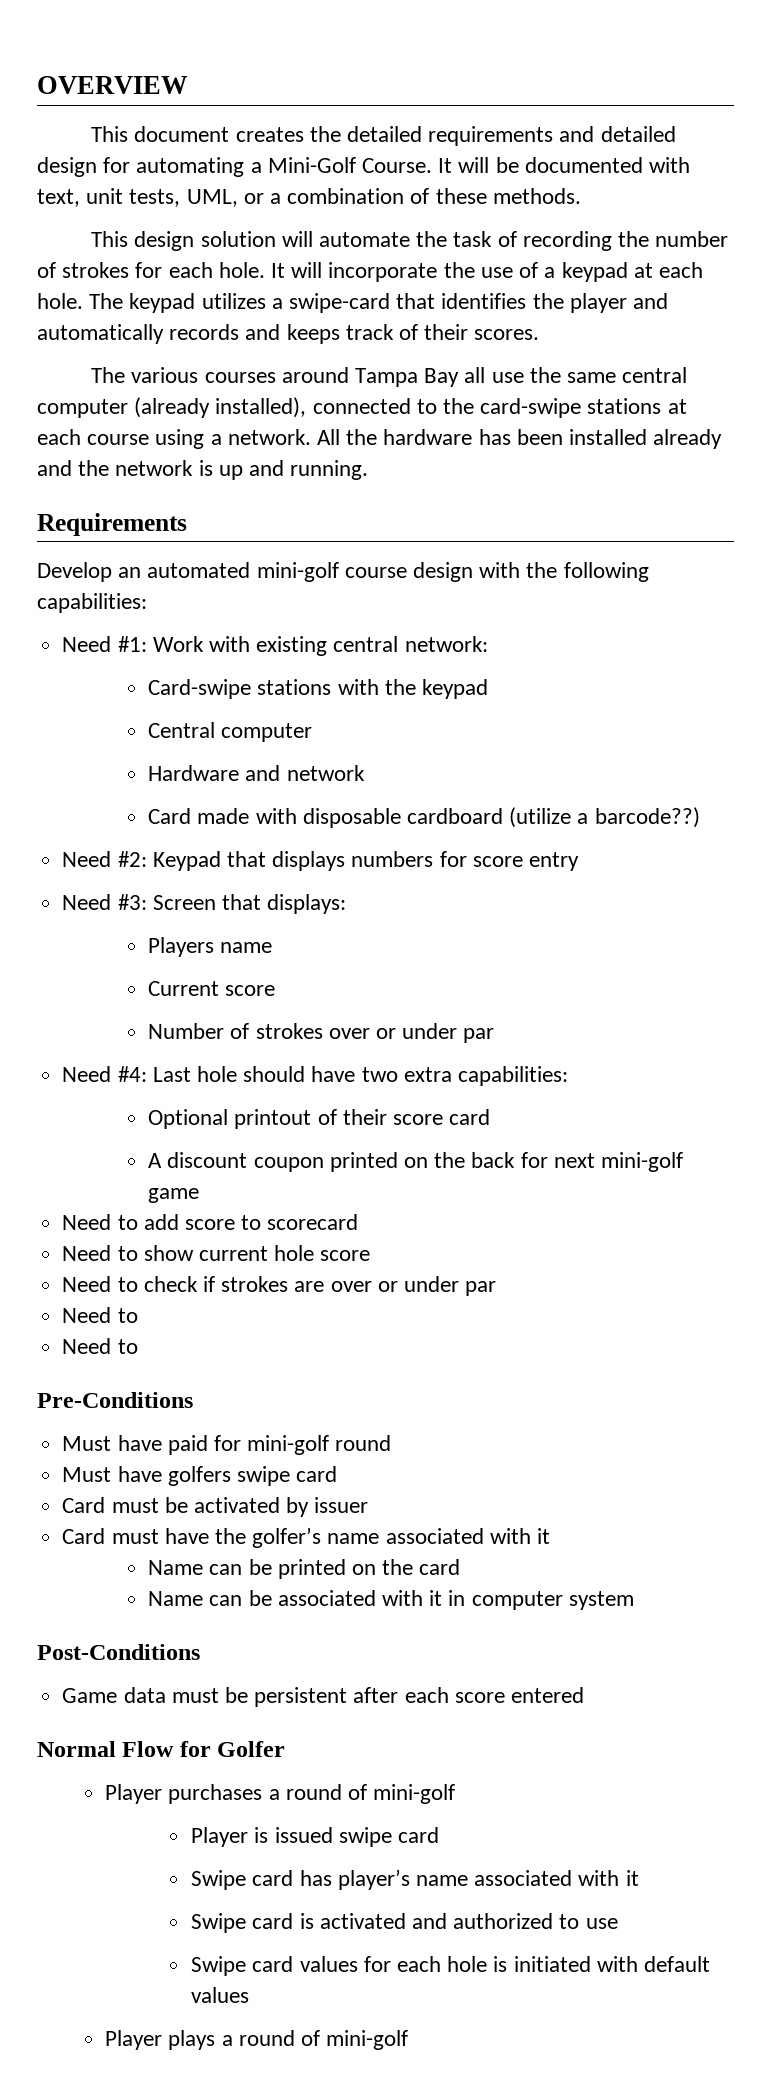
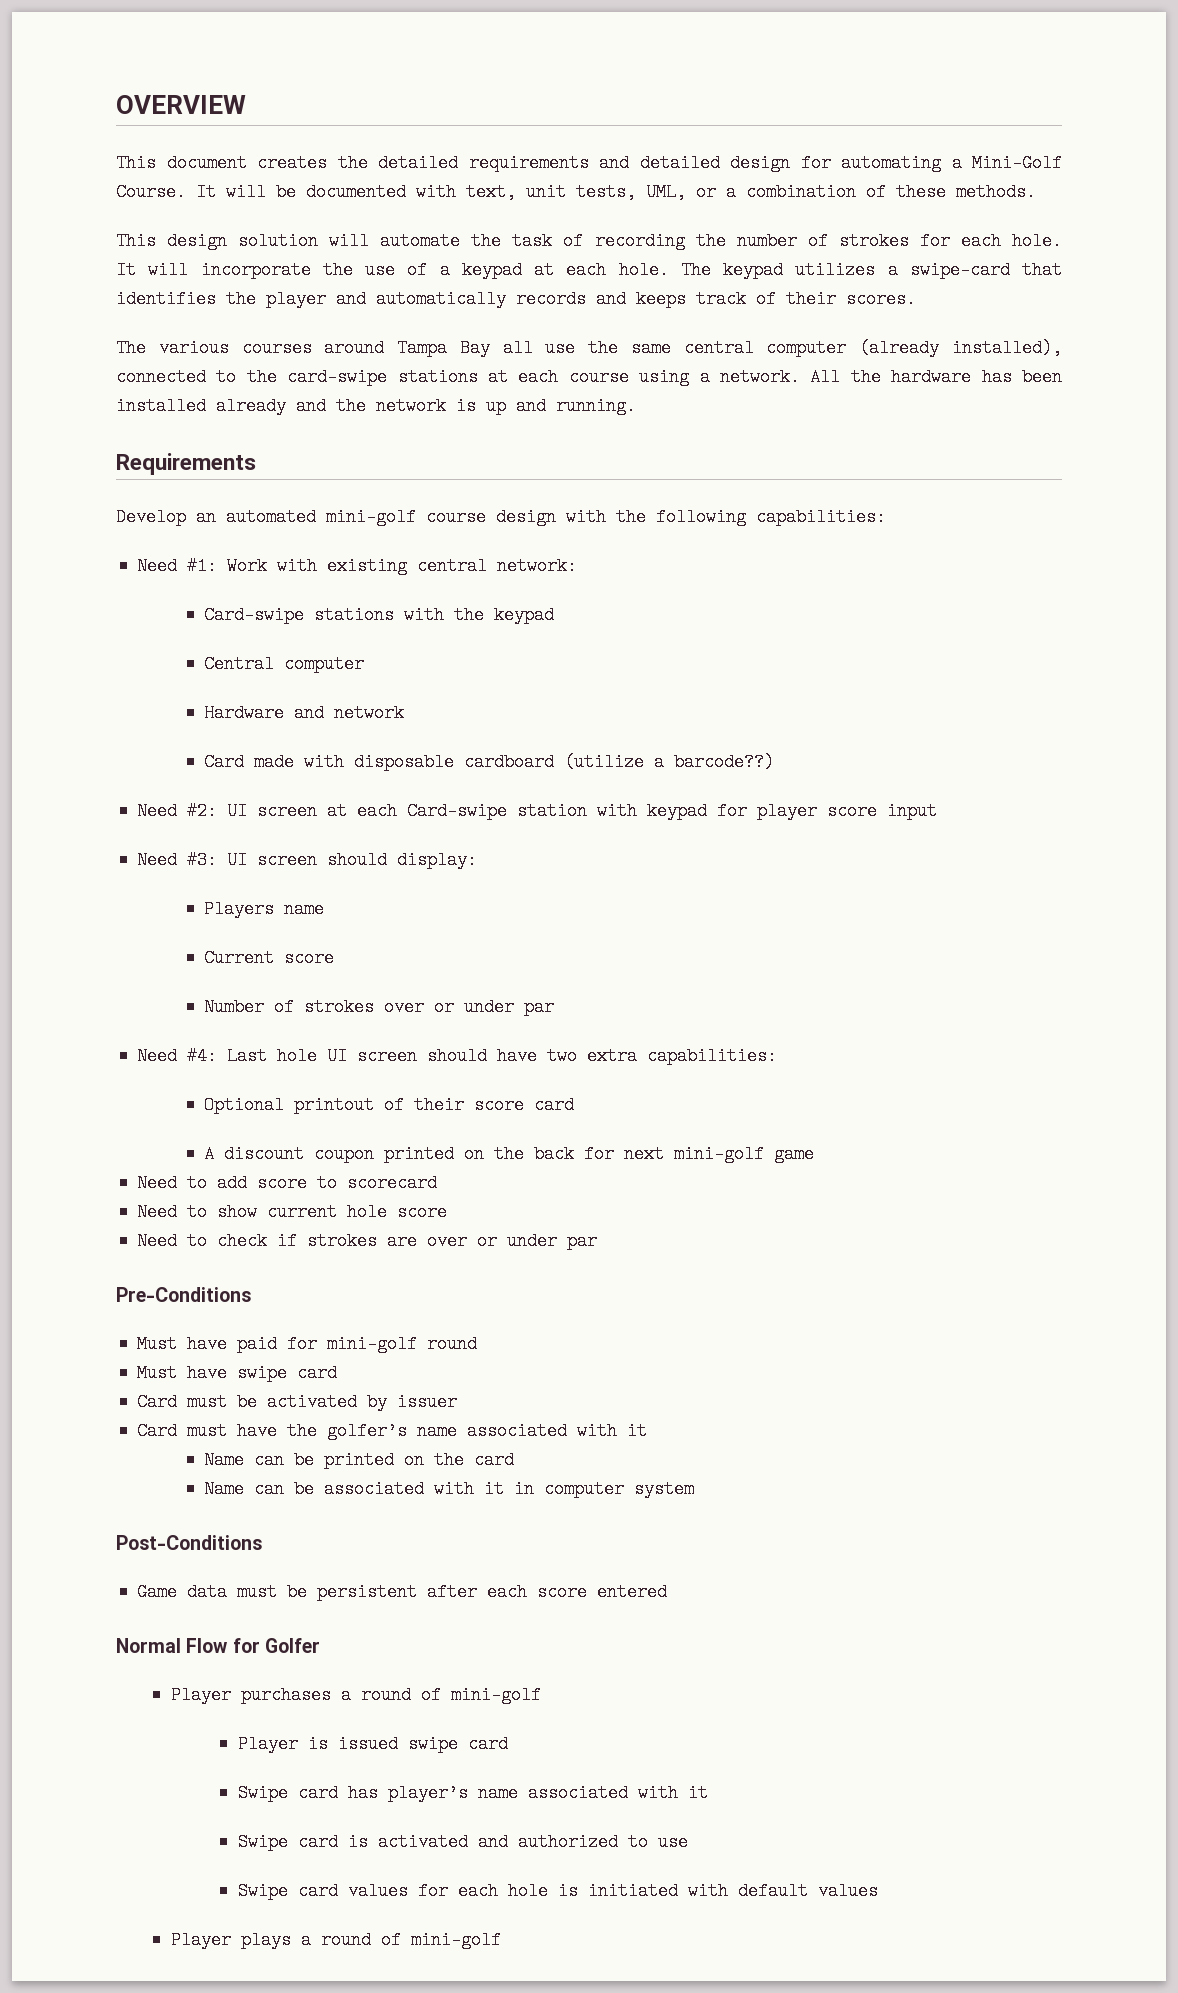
- Need #2: Keypad that displays numbers for score entry
- Need #3: Screen that displays:
+ Need #2: UI screen at each Card-swipe station with keypad for player score input
+ Need #3: UI screen should display:
- Need #4: Last hole should have two extra capabilities:
+ Need #4: Last hole UI screen should have two extra capabilities:
  Need to check if strokes are over or under par
- Need to
- Need to
- Must have golfers swipe card
+ Must have swipe card

